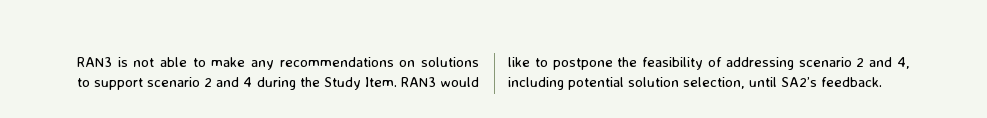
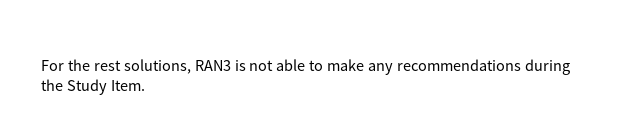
- RAN3 is not able to make any recommendations on solutions to support scenario 2 and 4 during the Study Item. RAN3 would like to postpone the feasibility of addressing scenario 2 and 4, including potential solution selection, until SA2’s feedback.
+ For the rest solutions, RAN3 is not able to make any recommendations during the Study Item.

